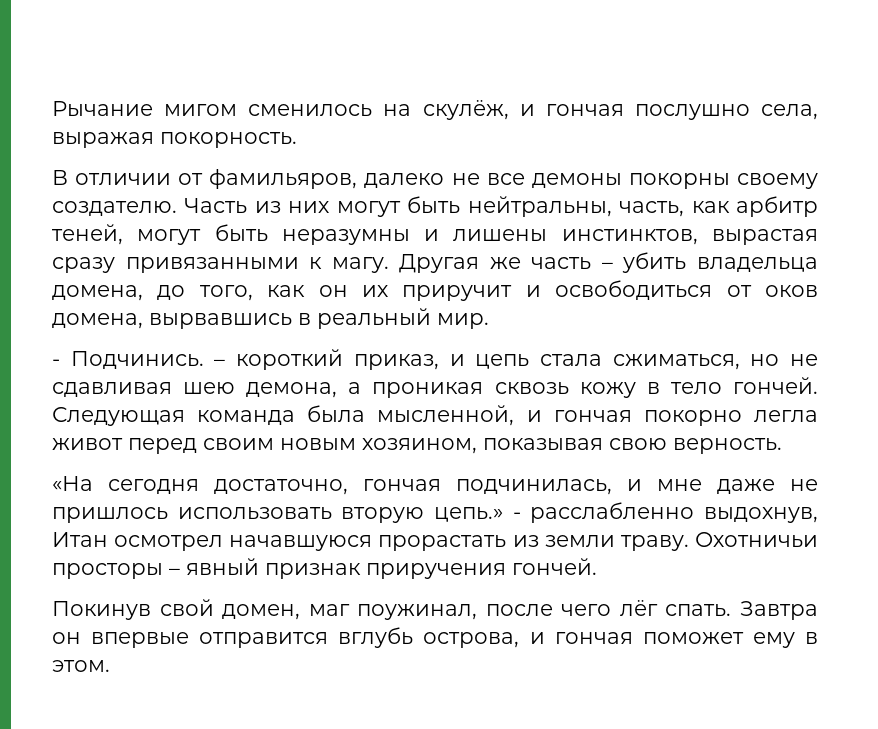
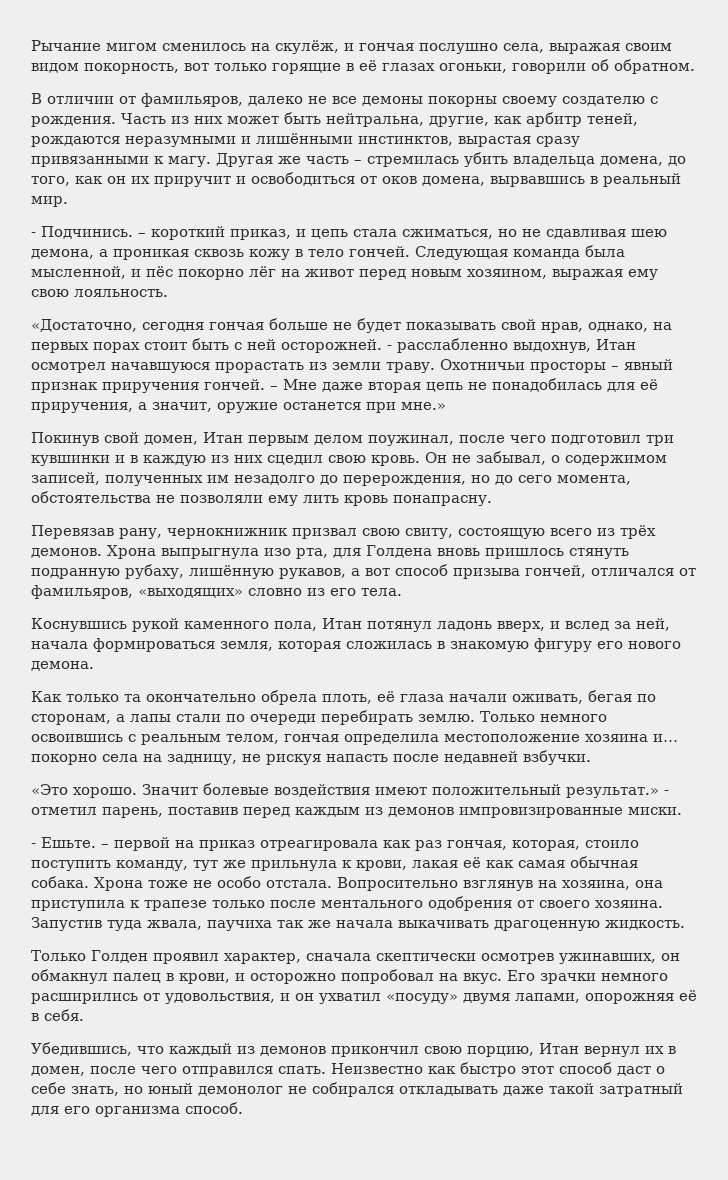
- Рычание мигом сменилось на скулёж, и гончая послушно села, выражая покорность.
+ Рычание мигом сменилось на скулёж, и гончая послушно села, выражая своим видом покорность, вот только горящие в её глазах огоньки, говорили об обратном.
- В отличии от фамильяров, далеко не все демоны покорны своему создателю. Часть из них могут быть нейтральны, часть, как арбитр теней, могут быть неразумны и лишены инстинктов, вырастая сразу привязанными к магу.
+ В отличии от фамильяров, далеко не все демоны покорны своему создателю с рождения. Часть из них может быть нейтральна, другие, как арбитр теней, рождаются неразумными и лишёнными инстинктов, вырастая сразу привязанными к магу.
- Другая же часть – убить владельца домена, до того, как он их приручит и освободиться от оков домена, вырвавшись в реальный мир.
+ Другая же часть – стремилась убить владельца домена, до того, как он их приручит и освободиться от оков домена, вырвавшись в реальный мир.
- Следующая команда была мысленной, и гончая покорно легла живот перед своим новым хозяином, показывая свою верность.
- «На сегодня достаточно, гончая подчинилась, и мне даже не пришлось использовать вторую цепь.»
+ Следующая команда была мысленной, и пёс покорно лёг на живот перед новым хозяином, выражая ему свою лояльность.
+ «Достаточно, сегодня гончая больше не будет показывать свой нрав, однако, на первых порах стоит быть с ней осторожней.
- Охотничьи просторы – явный признак приручения гончей.
- Покинув свой домен, маг поужинал, после чего лёг спать. Завтра он впервые отправится вглубь острова, и гончая поможет ему в этом.
+ Охотничьи просторы – явный признак приручения гончей. – Мне даже вторая цепь не понадобилась для её приручения, а значит, оружие останется при мне.»
+ Покинув свой домен, Итан первым делом поужинал, после чего подготовил три кувшинки и в каждую из них сцедил свою кровь. Он не забывал, о содержимом записей, полученных им незадолго до перерождения, но до сего момента, обстоятельства не позволяли ему лить кровь понапрасну.
+ Перевязав рану, чернокнижник призвал свою свиту, состоящую всего из трёх демонов. Хрона выпрыгнула изо рта, для Голдена вновь пришлось стянуть подранную рубаху, лишённую рукавов, а вот способ призыва гончей, отличался от фамильяров, «выходящих» словно из его тела.
+ Коснувшись рукой каменного пола, Итан потянул ладонь вверх, и вслед за ней, начала формироваться земля, которая сложилась в знакомую фигуру его нового демона.
+ Как только та окончательно обрела плоть, её глаза начали оживать, бегая по сторонам, а лапы стали по очереди перебирать землю. Только немного освоившись с реальным телом, гончая определила местоположение хозяина и… покорно села на задницу, не рискуя напасть после недавней взбучки.
+ «Это хорошо. Значит болевые воздействия имеют положительный результат.» - отметил парень, поставив перед каждым из демонов импровизированные миски.
+ - Ешьте. – первой на приказ отреагировала как раз гончая, которая, стоило поступить команду, тут же прильнула к крови, лакая её как самая обычная собака. Хрона тоже не особо отстала. Вопросительно взглянув на хозяина, она приступила к трапезе только после ментального одобрения от своего хозяина. Запустив туда жвала, паучиха так же начала выкачивать драгоценную жидкость.
+ Только Голден проявил характер, сначала скептически осмотрев ужинавших, он обмакнул палец в крови, и осторожно попробовал на вкус. Его зрачки немного расширились от удовольствия, и он ухватил «посуду» двумя лапами, опорожняя её в себя.
+ Убедившись, что каждый из демонов прикончил свою порцию, Итан вернул их в домен, после чего отправился спать. Неизвестно как быстро этот способ даст о себе знать, но юный демонолог не собирался откладывать даже такой затратный для его организма способ.

